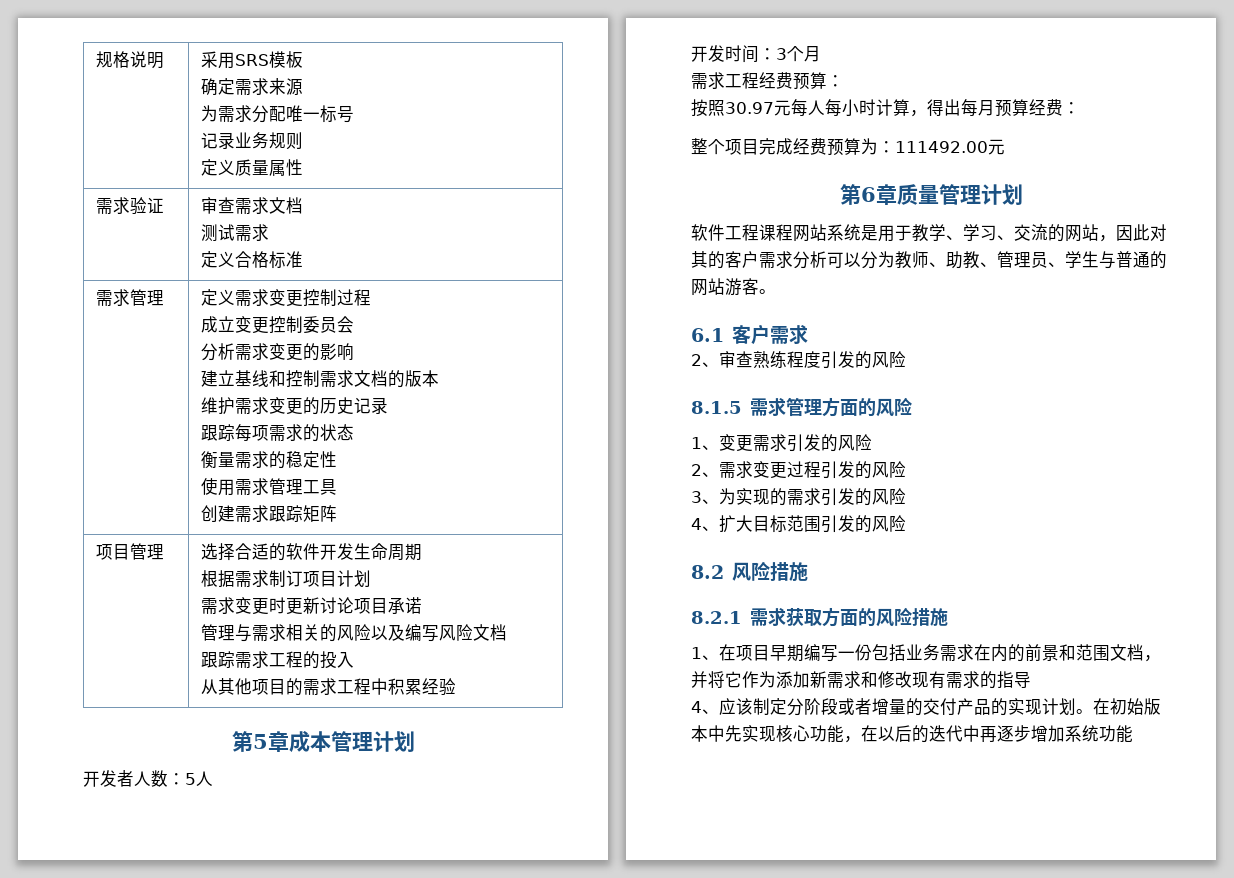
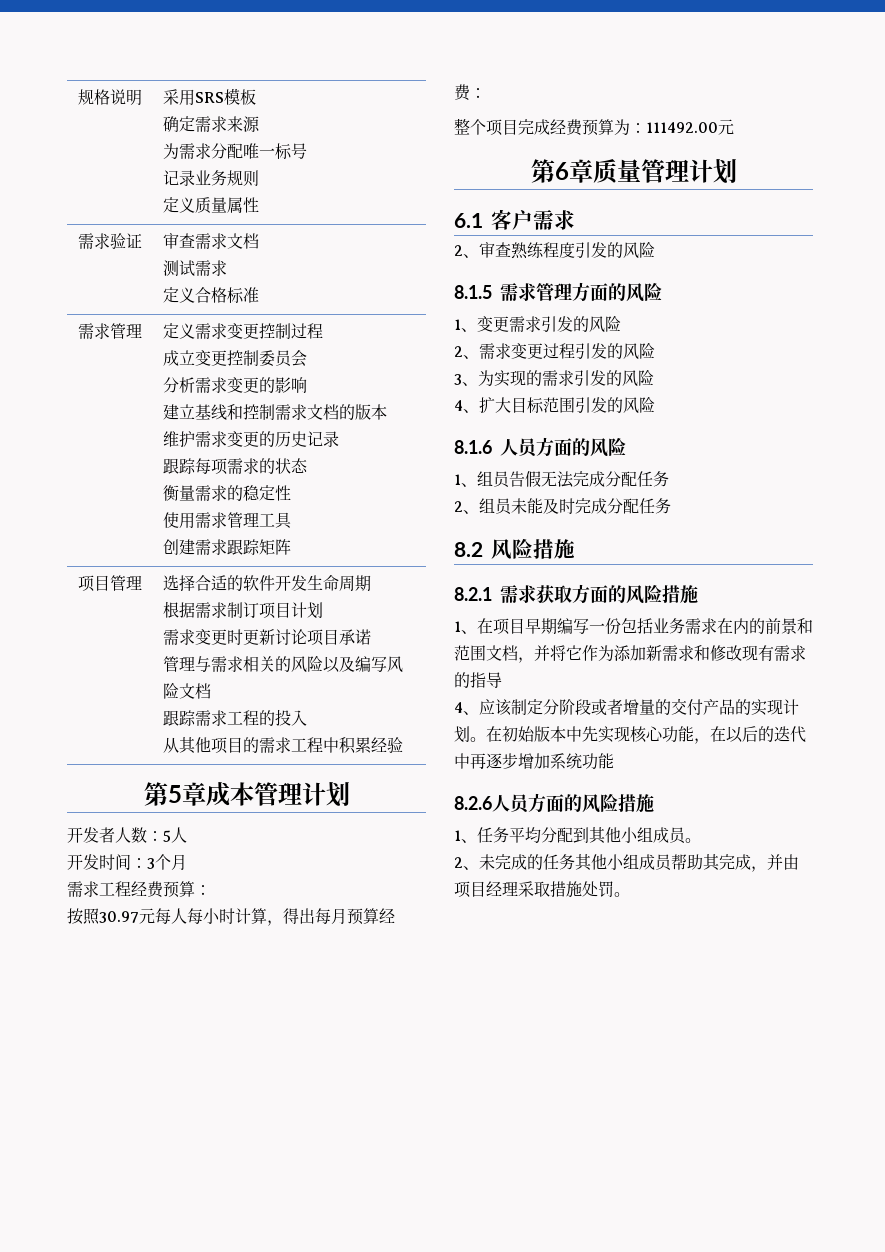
- 软件工程课程网站系统是用于教学、学习、交流的网站，因此对其的客户需求分析可以分为教师、助教、管理员、学生与普通的网站游客。
+ 8.1.6人员方面的风险
+ 1、组员告假无法完成分配任务
+ 2、组员未能及时完成分配任务
+ 8.2.6人员方面的风险措施
+ 1、任务平均分配到其他小组成员。
+ 2、未完成的任务其他小组成员帮助其完成，并由项目经理采取措施处罚。

